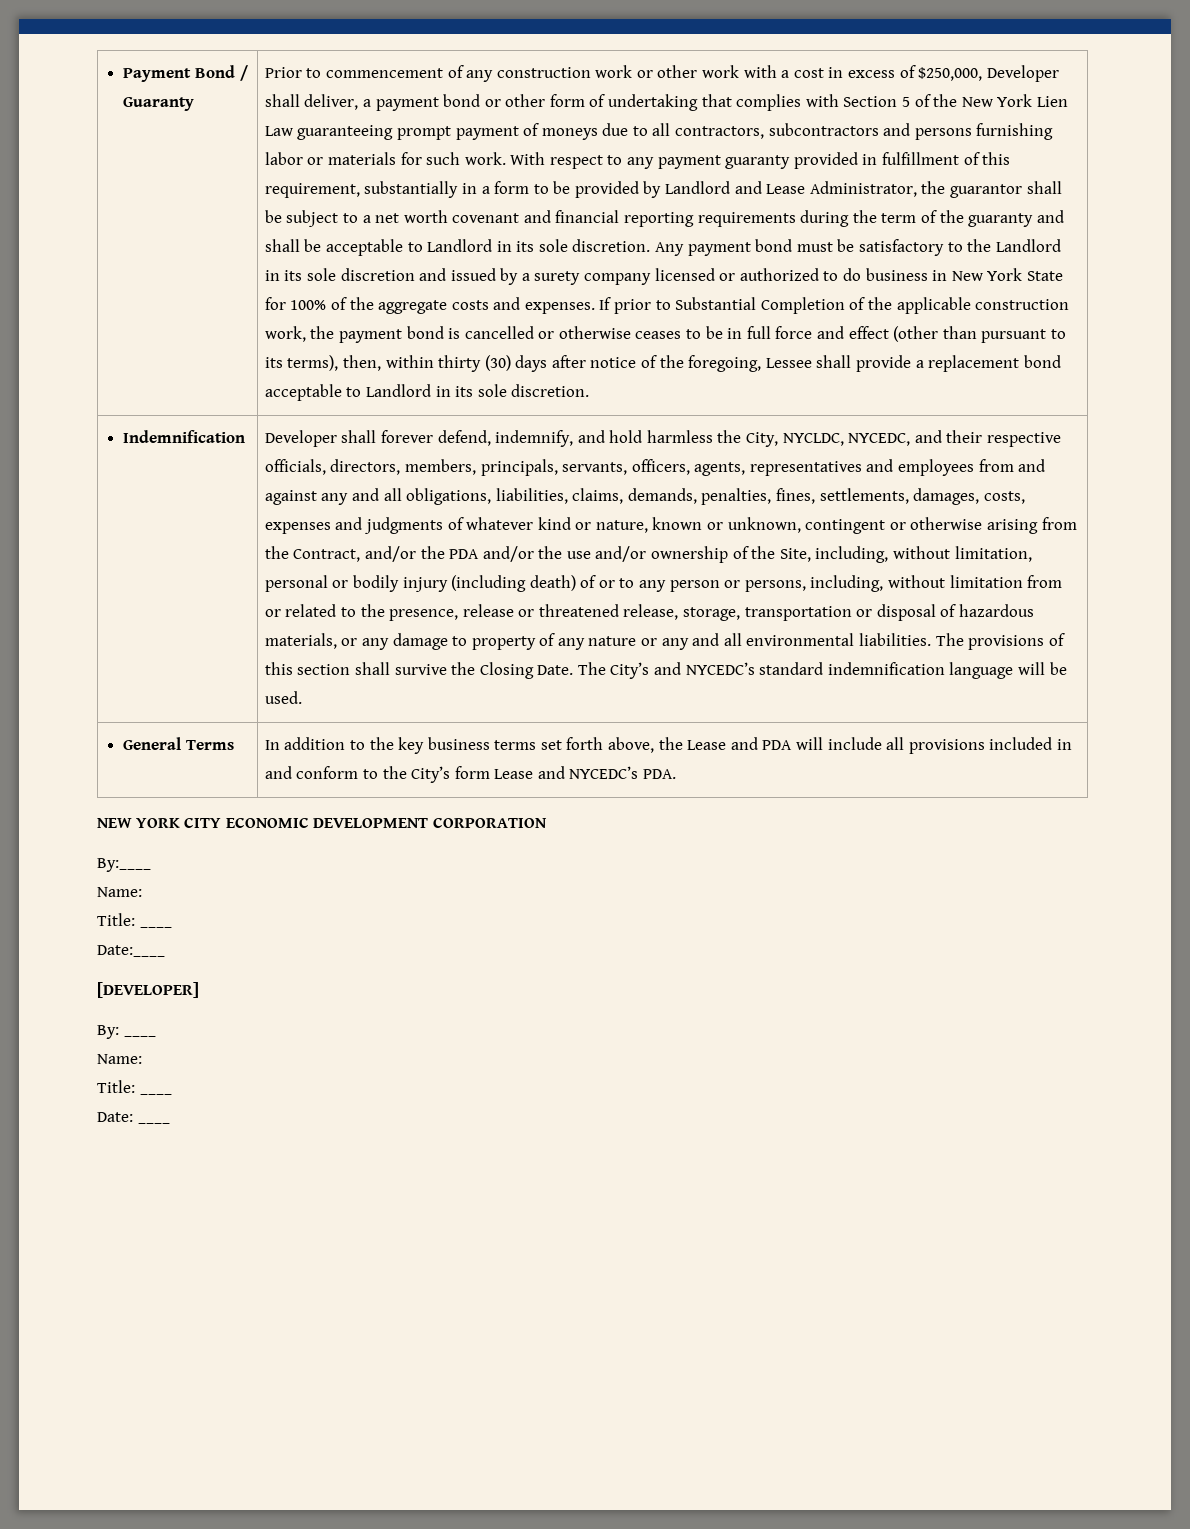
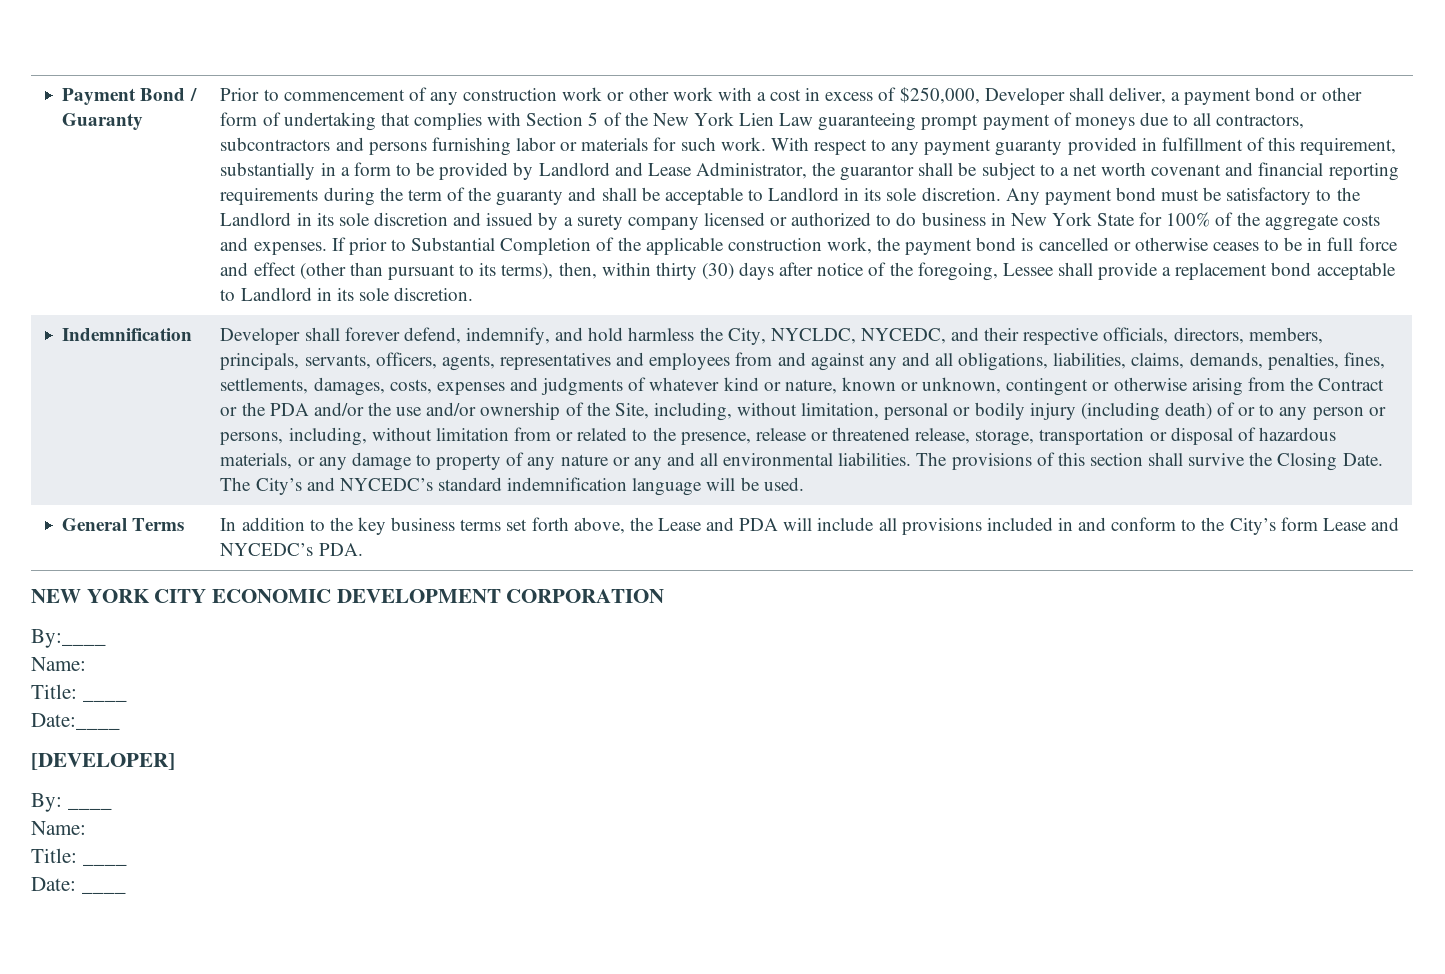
- Developer shall forever defend, indemnify, and hold harmless the City, NYCLDC, NYCEDC, and their respective officials, directors, members, principals, servants, officers, agents, representatives and employees from and against any and all obligations, liabilities, claims, demands, penalties, fines, settlements, damages, costs, expenses and judgments of whatever kind or nature, known or unknown, contingent or otherwise arising from the Contract, and/or the PDA and/or the use and/or ownership of the Site, including, without limitation, personal or bodily injury (including death) of or to any person or persons, including, without limitation from or related to the presence, release or threatened release, storage, transportation or disposal of hazardous materials, or any damage to property of any nature or any and all environmental liabilities.
+ Developer shall forever defend, indemnify, and hold harmless the City, NYCLDC, NYCEDC, and their respective officials, directors, members, principals, servants, officers, agents, representatives and employees from and against any and all obligations, liabilities, claims, demands, penalties, fines, settlements, damages, costs, expenses and judgments of whatever kind or nature, known or unknown, contingent or otherwise arising from the Contract or the PDA and/or the use and/or ownership of the Site, including, without limitation, personal or bodily injury (including death) of or to any person or persons, including, without limitation from or related to the presence, release or threatened release, storage, transportation or disposal of hazardous materials, or any damage to property of any nature or any and all environmental liabilities.

